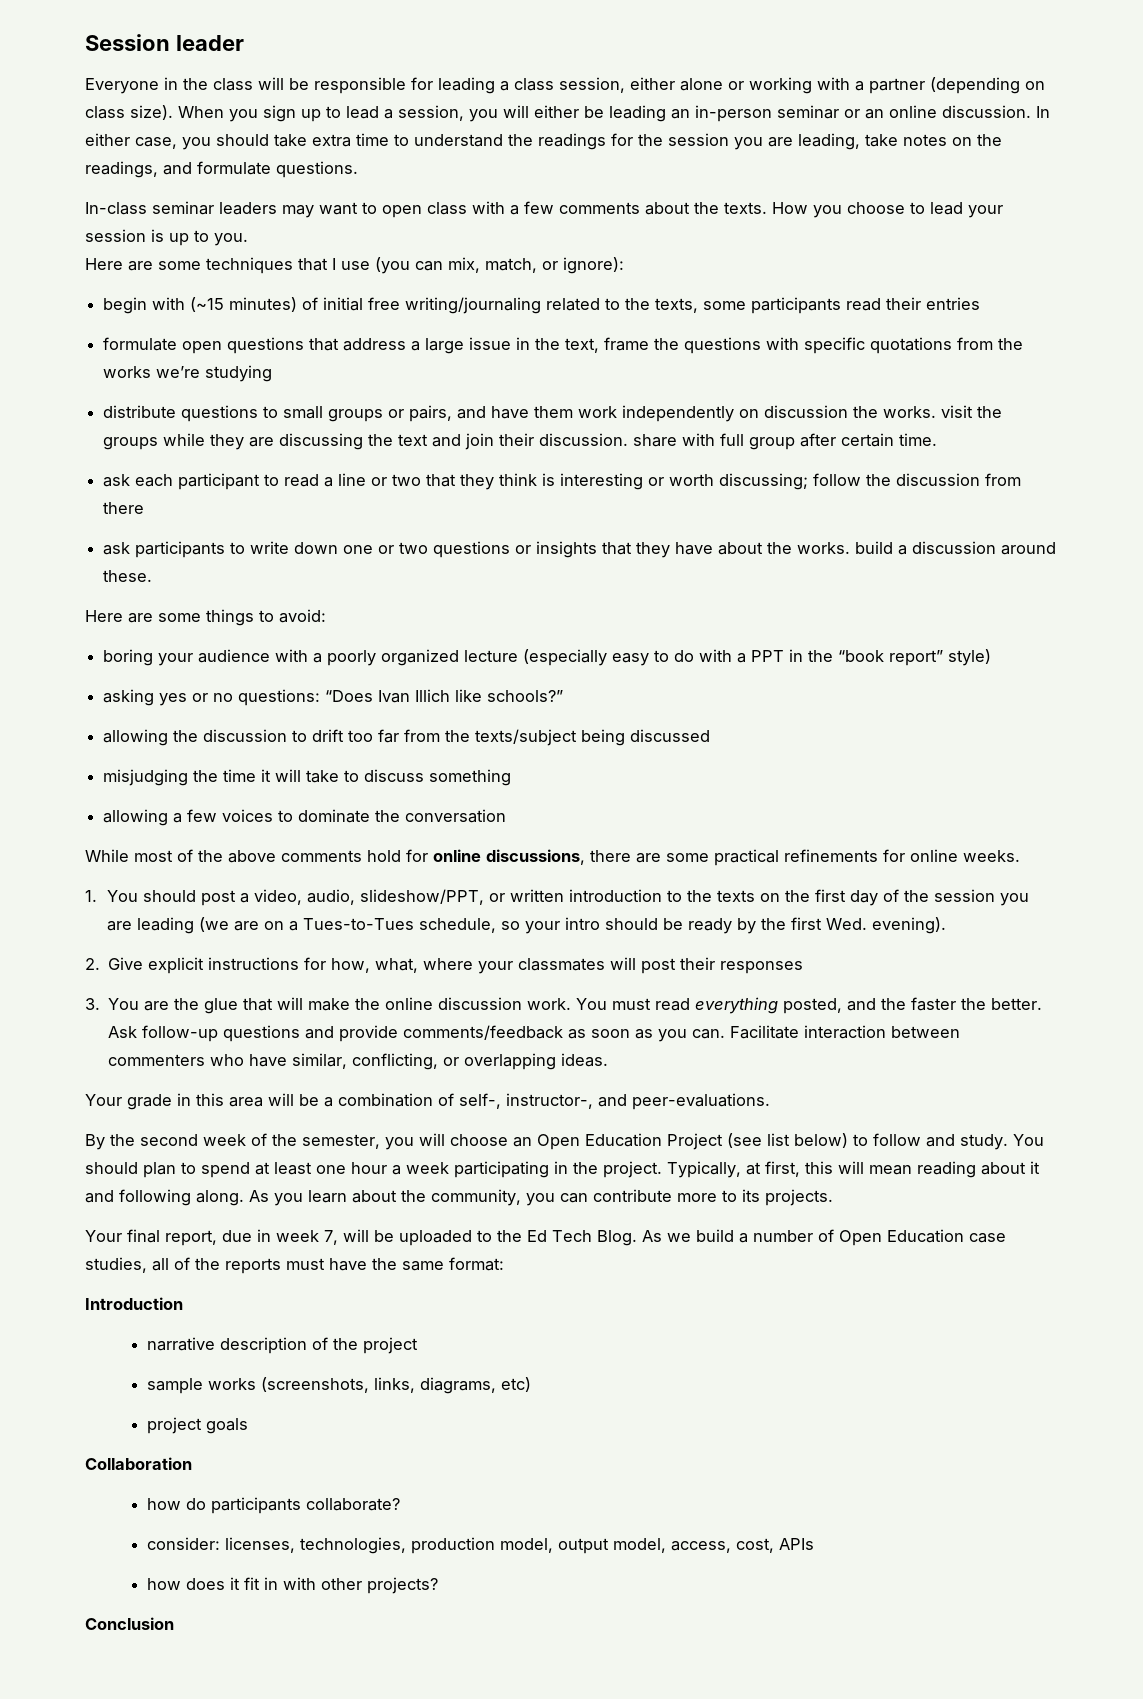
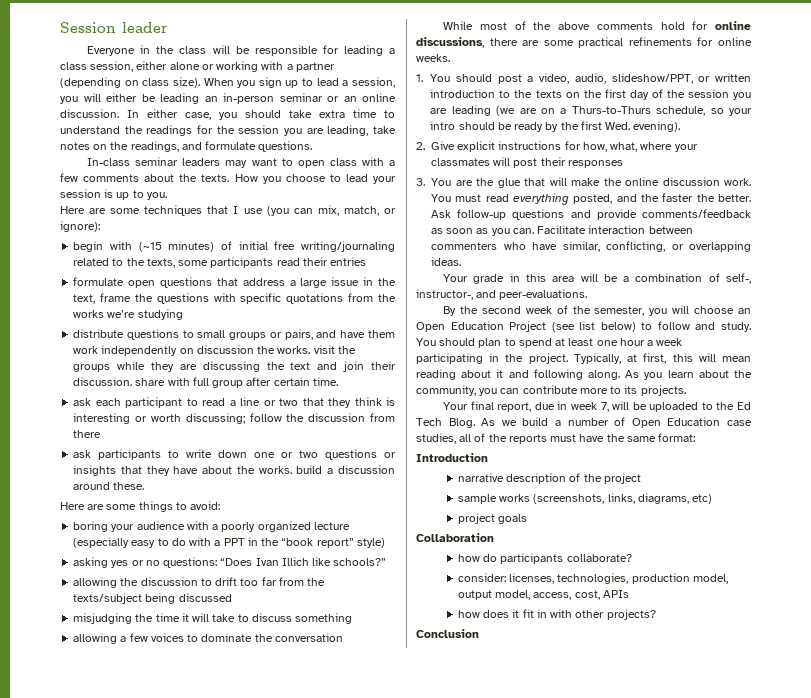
- 1. You should post a video, audio, slideshow/PPT, or written introduction to the texts on the first day of the session you are leading (we are on a Tues-to-Tues schedule, so your intro should be ready by the first Wed. evening).
+ 1. You should post a video, audio, slideshow/PPT, or written introduction to the texts on the first day of the session you are leading (we are on a Thurs-to-Thurs schedule, so your intro should be ready by the first Wed. evening).

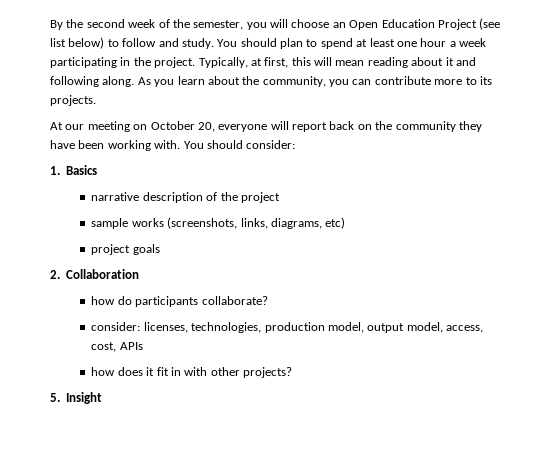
- Session leader
- Everyone in the class will be responsible for leading a class session, either alone or working with a partner (depending on class size). When you sign up to lead a session, you will either be leading an in-person seminar or an online discussion. In either case, you should take extra time to understand the readings for the session you are leading, take notes on the readings, and formulate questions.
- In-class seminar leaders may want to open class with a few comments about the texts. How you choose to lead your session is up to you.
- Here are some techniques that I use (you can mix, match, or ignore):
- begin with (~15 minutes) of initial free writing/journaling related to the texts, some participants read their entries
- formulate open questions that address a large issue in the text, frame the questions with specific quotations from the works we’re studying
- distribute questions to small groups or pairs, and have them work independently on discussion the works. visit the groups while they are discussing the text and join their discussion. share with full group after certain time.
- ask each participant to read a line or two that they think is interesting or worth discussing; follow the discussion from there
- ask participants to write down one or two questions or insights that they have about the works. build a discussion around these.
- Here are some things to avoid:
- boring your audience with a poorly organized lecture (especially easy to do with a PPT in the “book report” style)
- asking yes or no questions: “Does Ivan Illich like schools?”
- allowing the discussion to drift too far from the texts/subject being discussed
- misjudging the time it will take to discuss something
- allowing a few voices to dominate the conversation
- While most of the above comments hold for online discussions, there are some practical refinements for online weeks.
- 1. You should post a video, audio, slideshow/PPT, or written introduction to the texts on the first day of the session you are leading (we are on a Thurs-to-Thurs schedule, so your intro should be ready by the first Wed. evening).
- 2. Give explicit instructions for how, what, where your classmates will post their responses
- 3. You are the glue that will make the online discussion work. You must read everything posted, and the faster the better. Ask follow-up questions and provide comments/feedback as soon as you can. Facilitate interaction between commenters who have similar, conflicting, or overlapping ideas.
- Your grade in this area will be a combination of self-, instructor-, and peer-evaluations.
- Your final report, due in week 7, will be uploaded to the Ed Tech Blog. As we build a number of Open Education case studies, all of the reports must have the same format:
- Introduction
+ At our meeting on October 20, everyone will report back on the community they have been working with. You should consider:
+ 1. Basics
- Collaboration
+ 2. Collaboration
- Conclusion
+ 5. Insight

